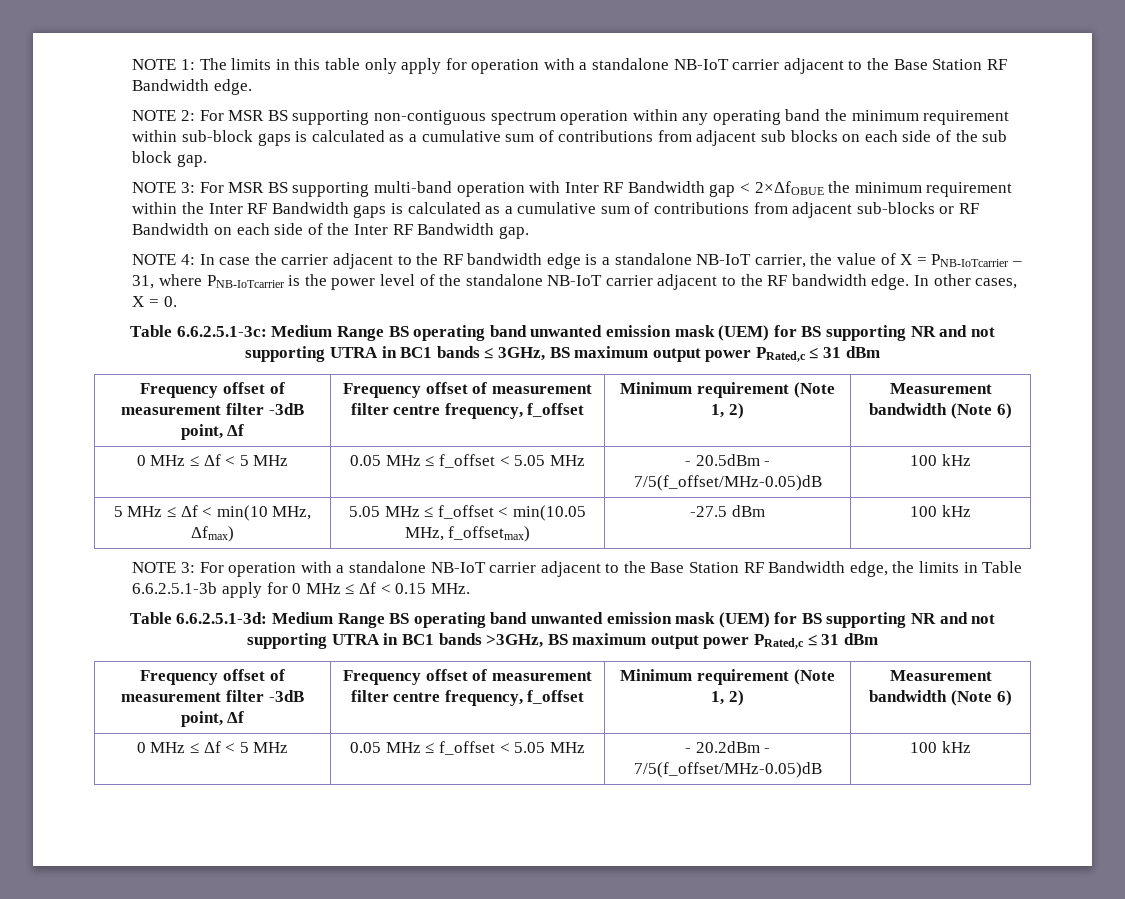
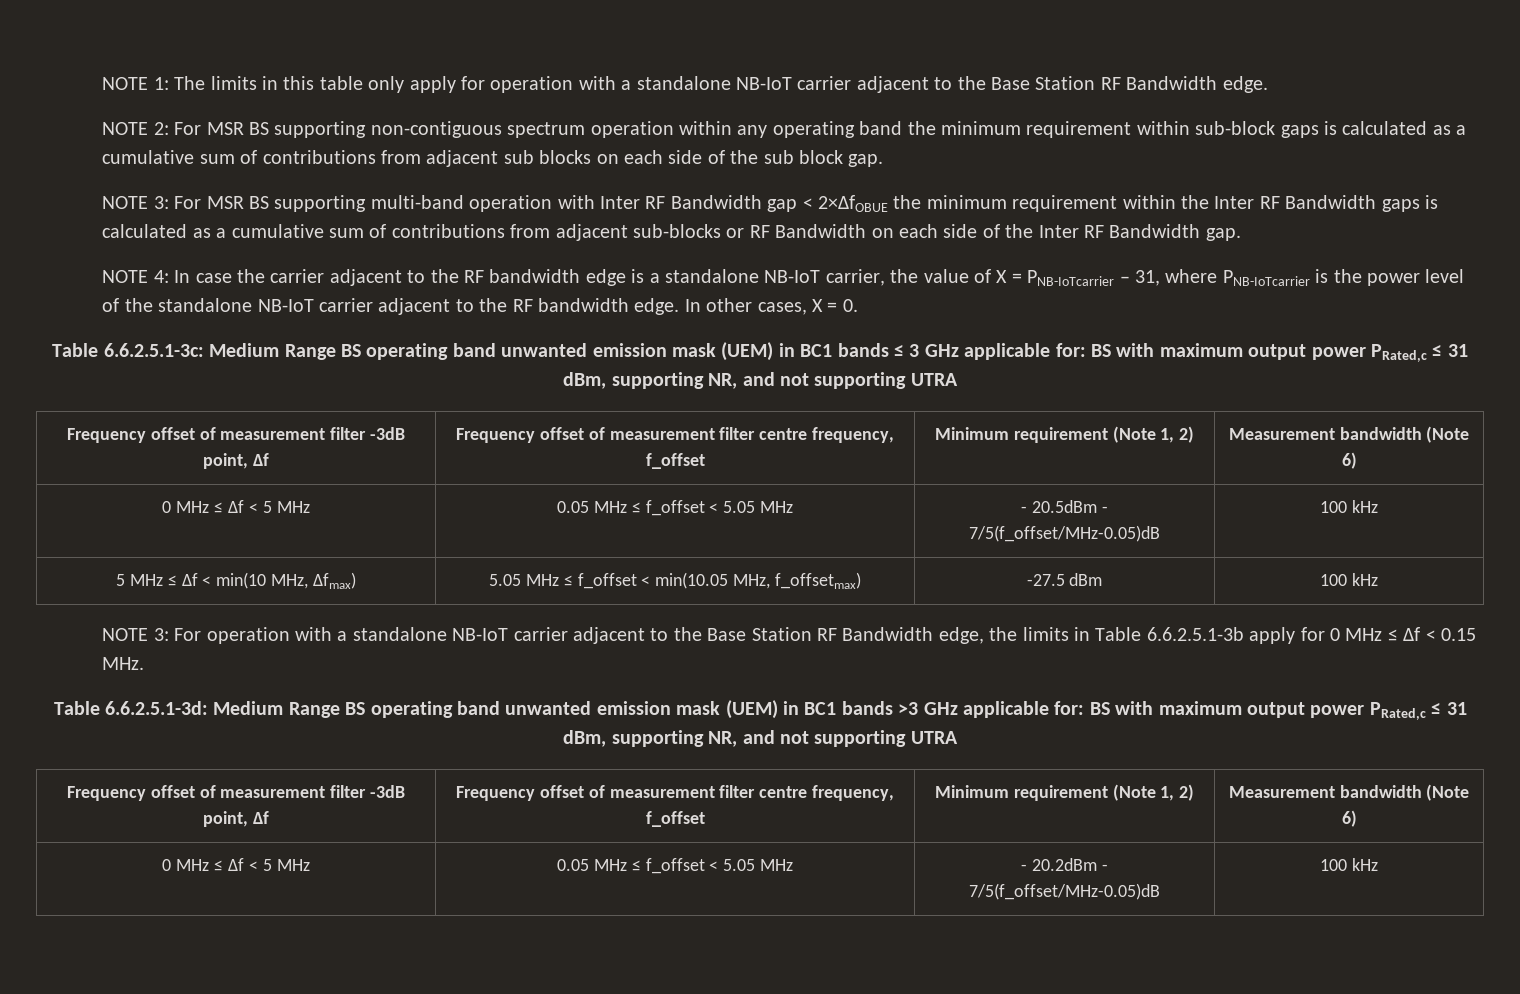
- Table 6.6.2.5.1-3c: Medium Range BS operating band unwanted emission mask (UEM) for BS supporting NR and not supporting UTRA in BC1 bands ≤ 3GHz, BS maximum output power PRated,c ≤ 31 dBm
+ Table 6.6.2.5.1-3c: Medium Range BS operating band unwanted emission mask (UEM) in BC1 bands ≤ 3 GHz applicable for: BS with maximum output power PRated,c ≤ 31 dBm, supporting NR, and not supporting UTRA
- Table 6.6.2.5.1-3d: Medium Range BS operating band unwanted emission mask (UEM) for BS supporting NR and not supporting UTRA in BC1 bands >3GHz, BS maximum output power PRated,c ≤ 31 dBm
+ Table 6.6.2.5.1-3d: Medium Range BS operating band unwanted emission mask (UEM) in BC1 bands >3 GHz applicable for: BS with maximum output power PRated,c ≤ 31 dBm, supporting NR, and not supporting UTRA

